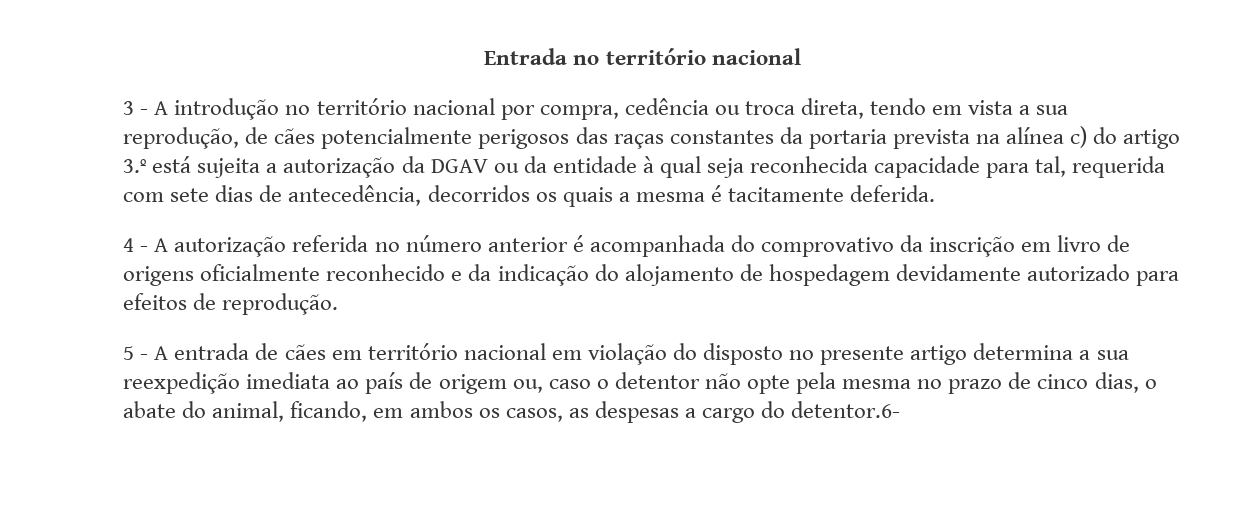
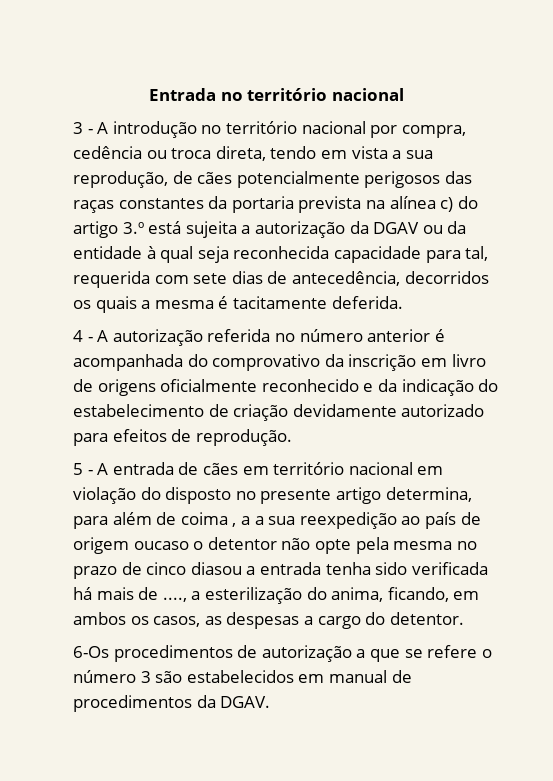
- 4 - A autorização referida no número anterior é acompanhada do comprovativo da inscrição em livro de origens oficialmente reconhecido e da indicação do alojamento de hospedagem devidamente autorizado para efeitos de reprodução.
+ 4 - A autorização referida no número anterior é acompanhada do comprovativo da inscrição em livro de origens oficialmente reconhecido e da indicação do estabelecimento de criação devidamente autorizado para efeitos de reprodução.
- 5 - A entrada de cães em território nacional em violação do disposto no presente artigo determina a sua reexpedição imediata ao país de origem ou, caso o detentor não opte pela mesma no prazo de cinco dias, o abate do animal, ficando, em ambos os casos, as despesas a cargo do detentor.6-
+ 5 - A entrada de cães em território nacional em violação do disposto no presente artigo determina, para além de coima , a a sua reexpedição ao país de origem oucaso o detentor não opte pela mesma no prazo de cinco diasou a entrada tenha sido verificada há mais de ...., a esterilização do anima, ficando, em ambos os casos, as despesas a cargo do detentor.
+ 6-Os procedimentos de autorização a que se refere o número 3 são estabelecidos em manual de procedimentos da DGAV.

